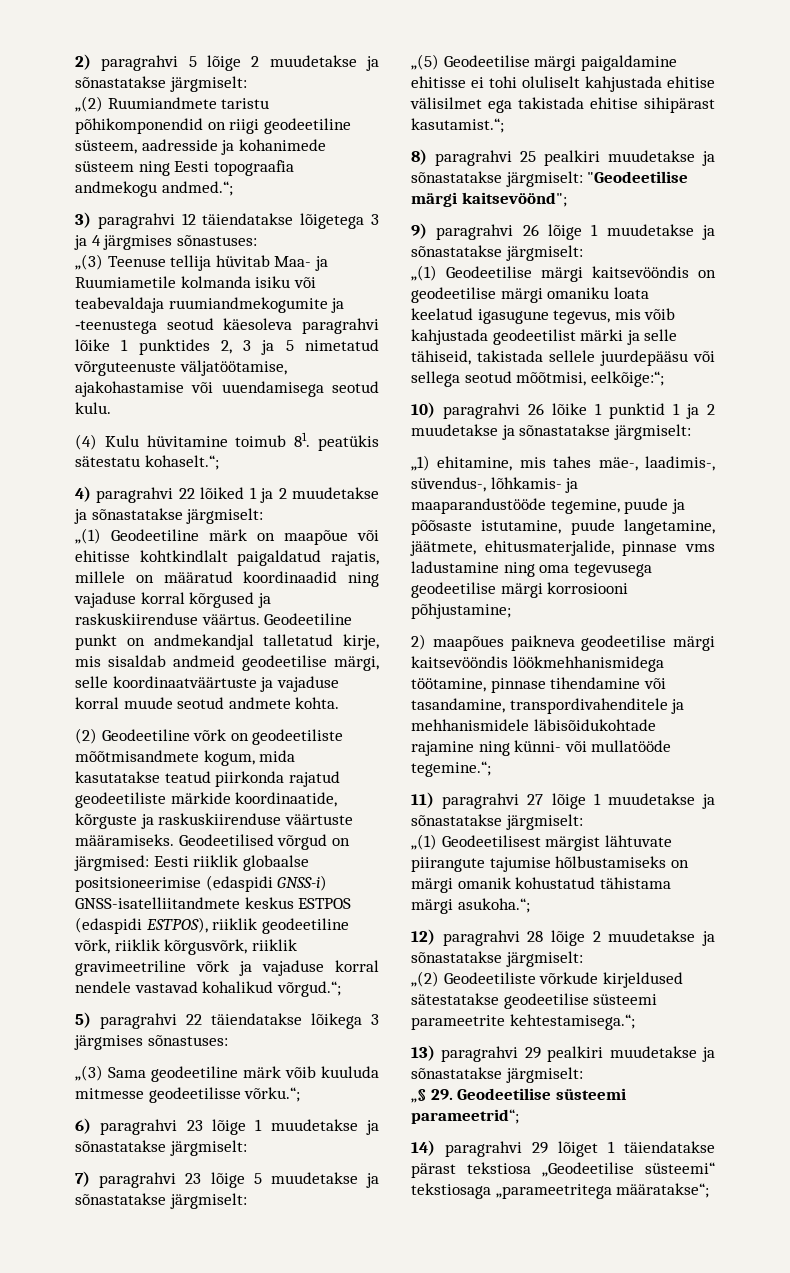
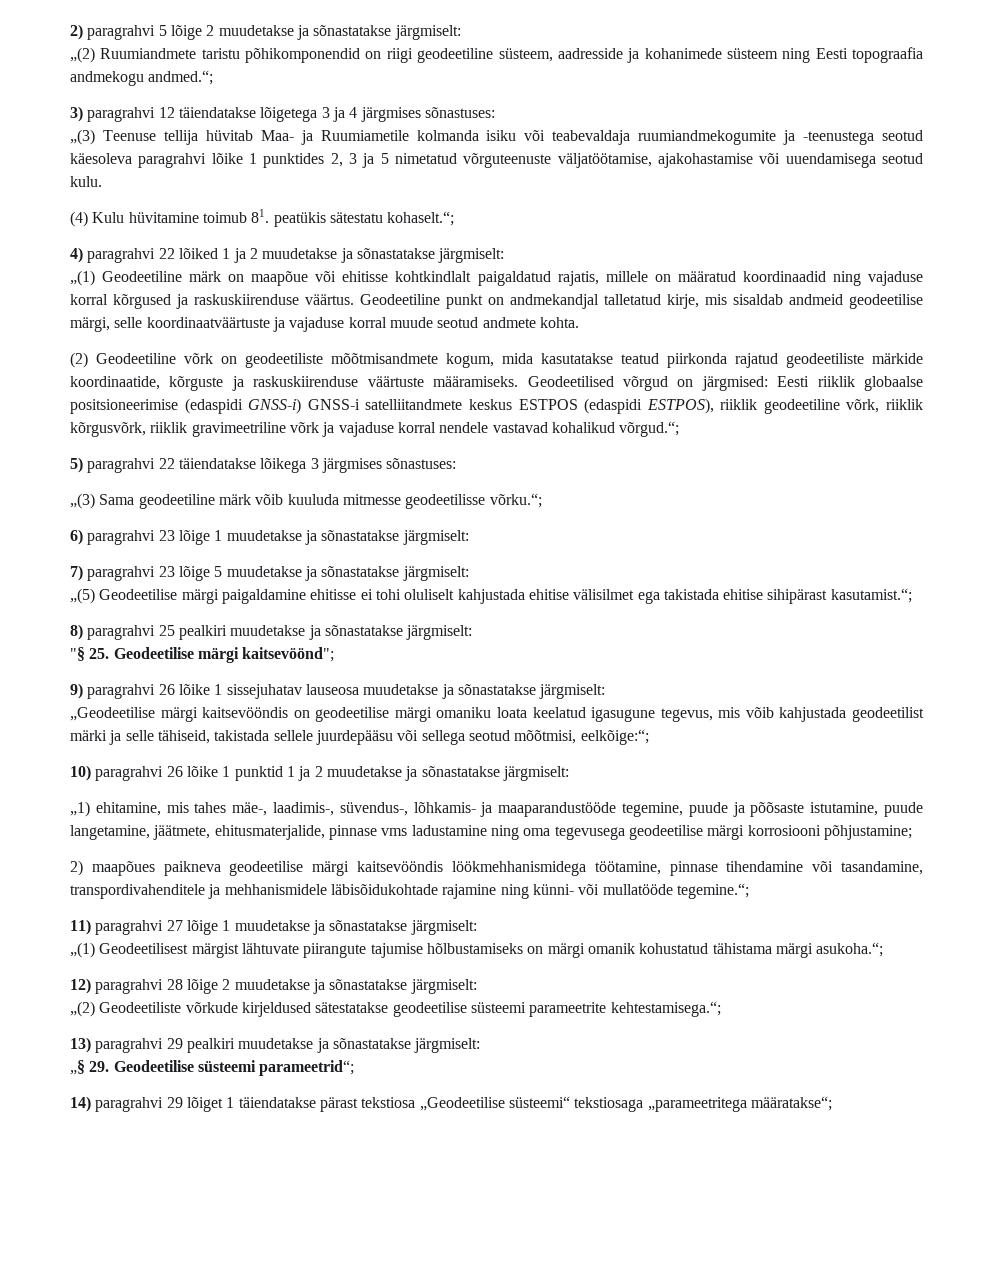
- Geodeetilised võrgud on järgmised: Eesti riiklik globaalse positsioneerimise (edaspidi GNSS-i) GNSS-isatelliitandmete keskus ESTPOS (edaspidi ESTPOS), riiklik geodeetiline võrk, riiklik kõrgusvõrk, riiklik gravimeetriline võrk ja vajaduse korral nendele vastavad kohalikud võrgud.“;
+ Geodeetilised võrgud on järgmised: Eesti riiklik globaalse positsioneerimise (edaspidi GNSS-i) GNSS-i satelliitandmete keskus ESTPOS (edaspidi ESTPOS), riiklik geodeetiline võrk, riiklik kõrgusvõrk, riiklik gravimeetriline võrk ja vajaduse korral nendele vastavad kohalikud võrgud.“;
- 8) paragrahvi 25 pealkiri muudetakse ja sõnastatakse järgmiselt: "Geodeetilise märgi kaitsevöönd";
+ 8) paragrahvi 25 pealkiri muudetakse ja sõnastatakse järgmiselt:
+ "§ 25. Geodeetilise märgi kaitsevöönd";
- 9) paragrahvi 26 lõige 1 muudetakse ja sõnastatakse järgmiselt:
- „(1) Geodeetilise märgi kaitsevööndis on geodeetilise märgi omaniku loata keelatud igasugune tegevus, mis võib kahjustada geodeetilist märki ja selle tähiseid, takistada sellele juurdepääsu või sellega seotud mõõtmisi, eelkõige:“;
+ 9) paragrahvi 26 lõike 1 sissejuhatav lauseosa muudetakse ja sõnastatakse järgmiselt:
+ „Geodeetilise märgi kaitsevööndis on geodeetilise märgi omaniku loata keelatud igasugune tegevus, mis võib kahjustada geodeetilist märki ja selle tähiseid, takistada sellele juurdepääsu või sellega seotud mõõtmisi, eelkõige:“;

